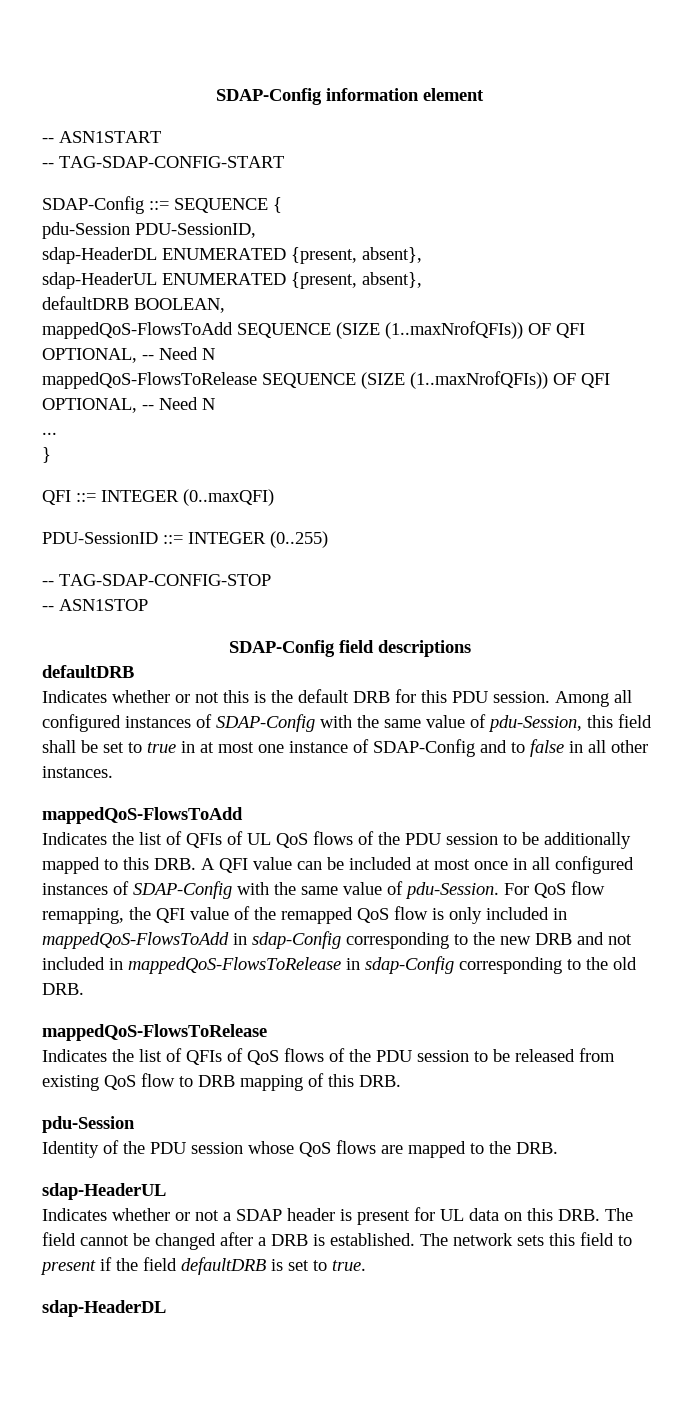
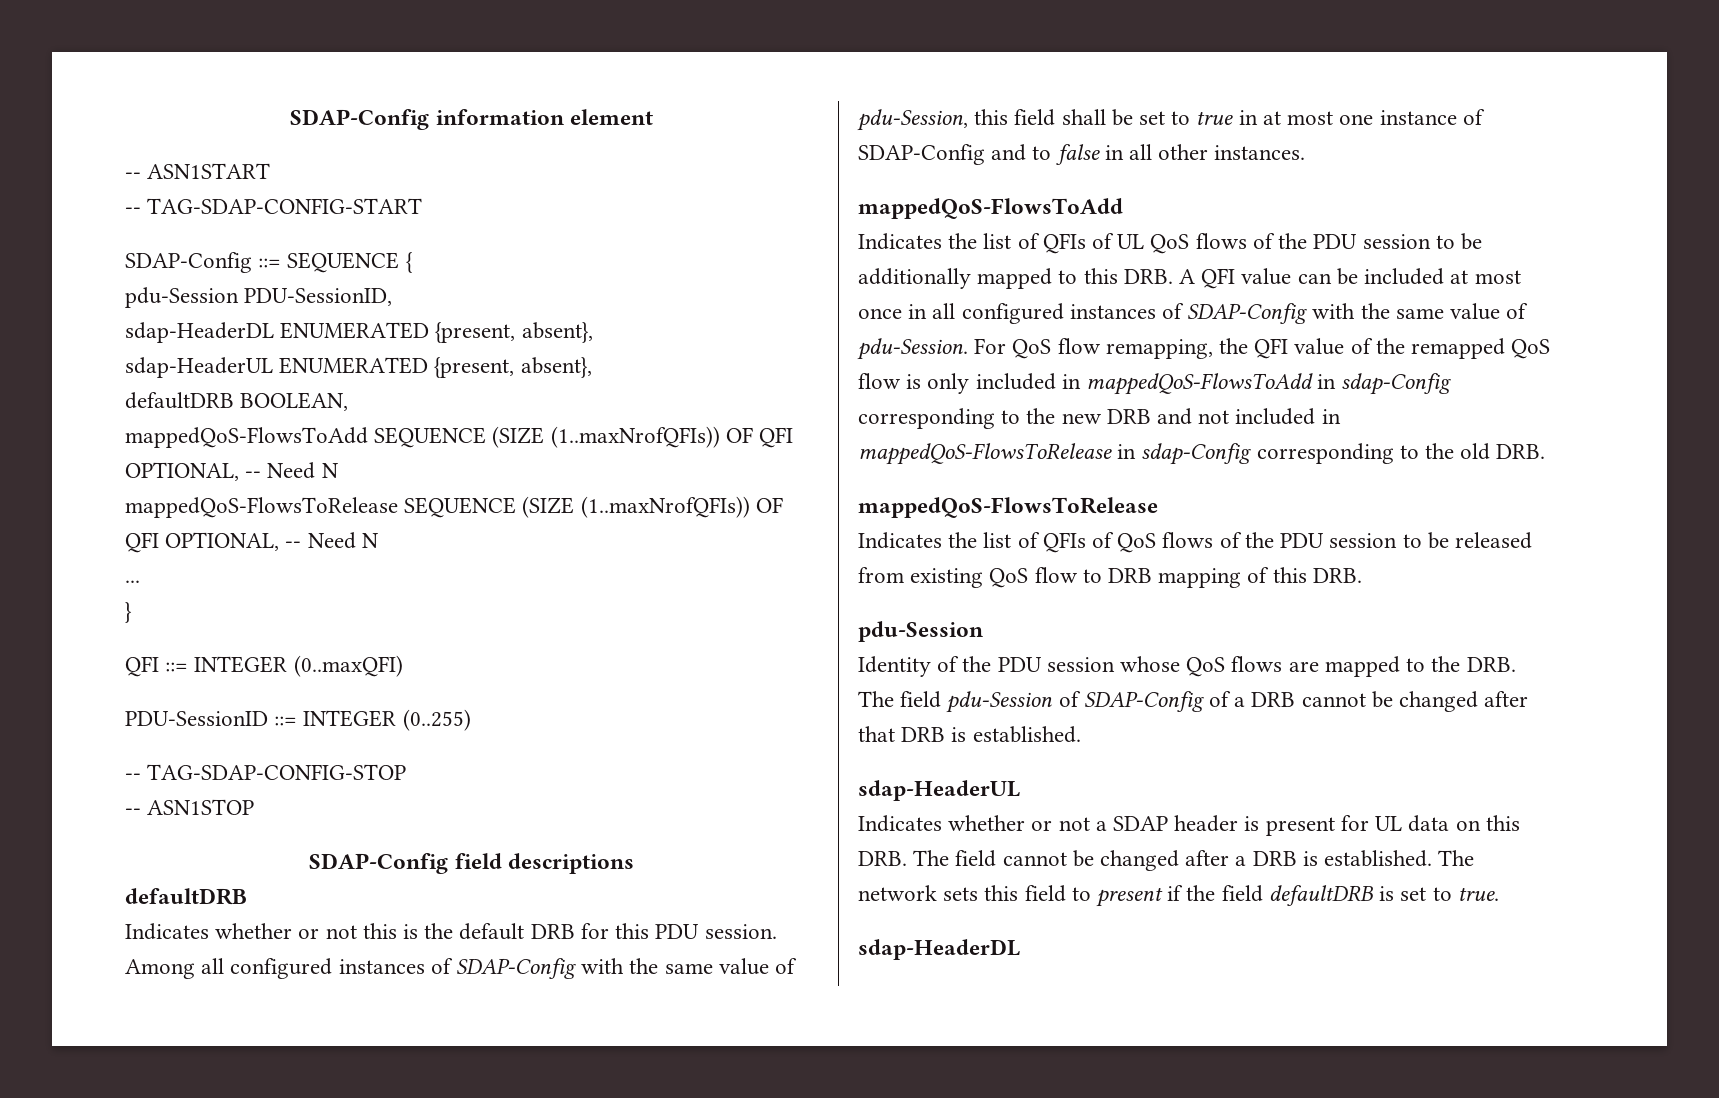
- Identity of the PDU session whose QoS flows are mapped to the DRB.
+ Identity of the PDU session whose QoS flows are mapped to the DRB. The field pdu-Session of SDAP-Config of a DRB cannot be changed after that DRB is established.

